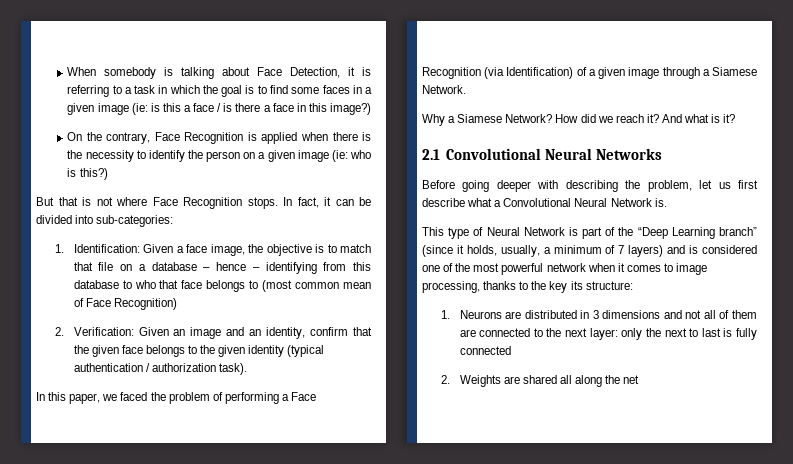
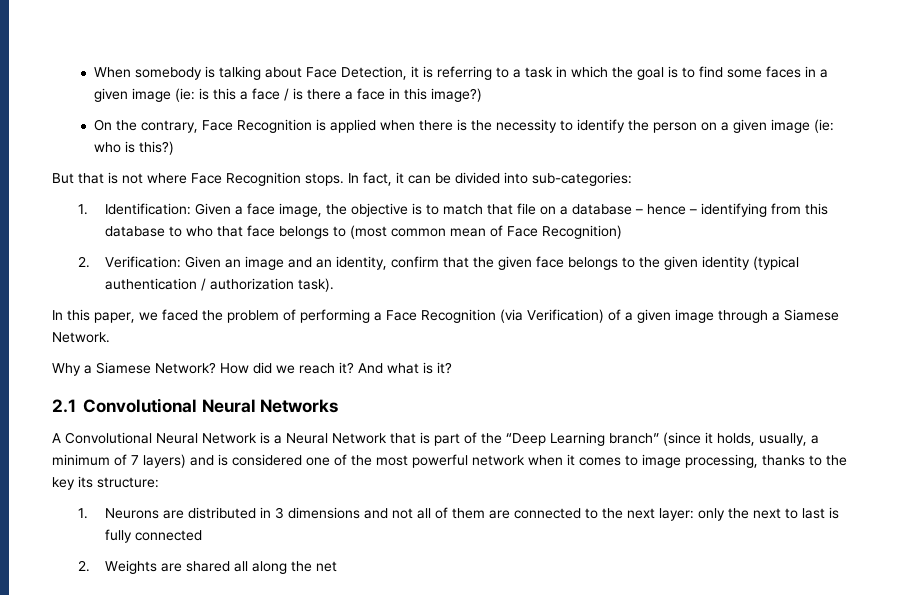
- In this paper, we faced the problem of performing a Face Recognition (via Identification) of a given image through a Siamese Network.
+ In this paper, we faced the problem of performing a Face Recognition (via Verification) of a given image through a Siamese Network.
- Before going deeper with describing the problem, let us first describe what a Convolutional Neural Network is.
- This type of Neural Network is part of the “Deep Learning branch” (since it holds, usually, a minimum of 7 layers) and is considered one of the most powerful network when it comes to image processing, thanks to the key its structure:
+ A Convolutional Neural Network is a Neural Network that is part of the “Deep Learning branch” (since it holds, usually, a minimum of 7 layers) and is considered one of the most powerful network when it comes to image processing, thanks to the key its structure:

